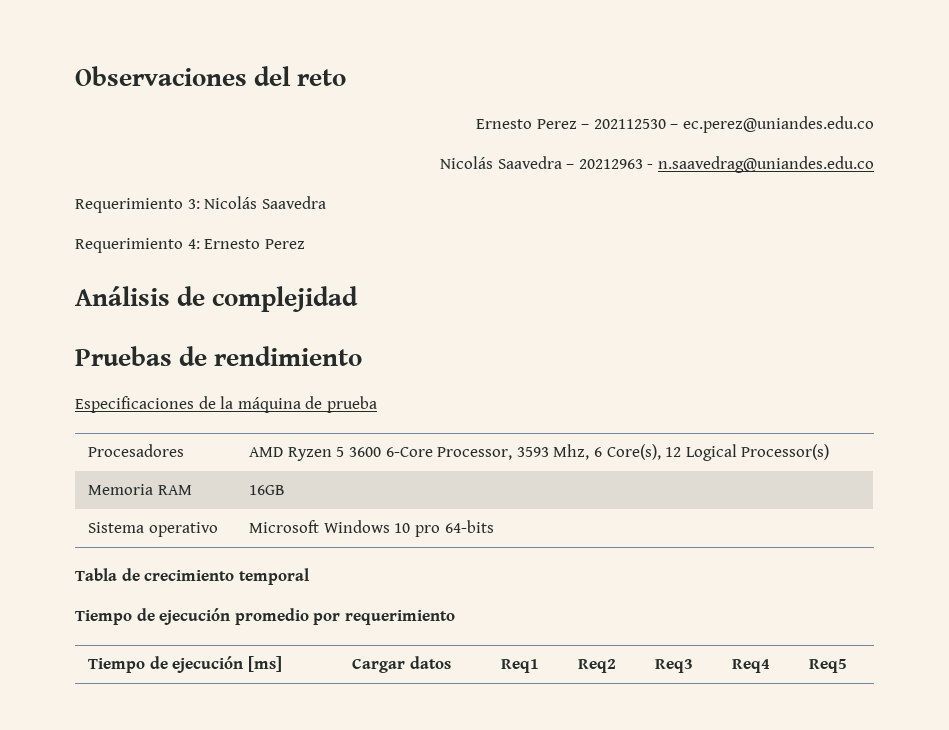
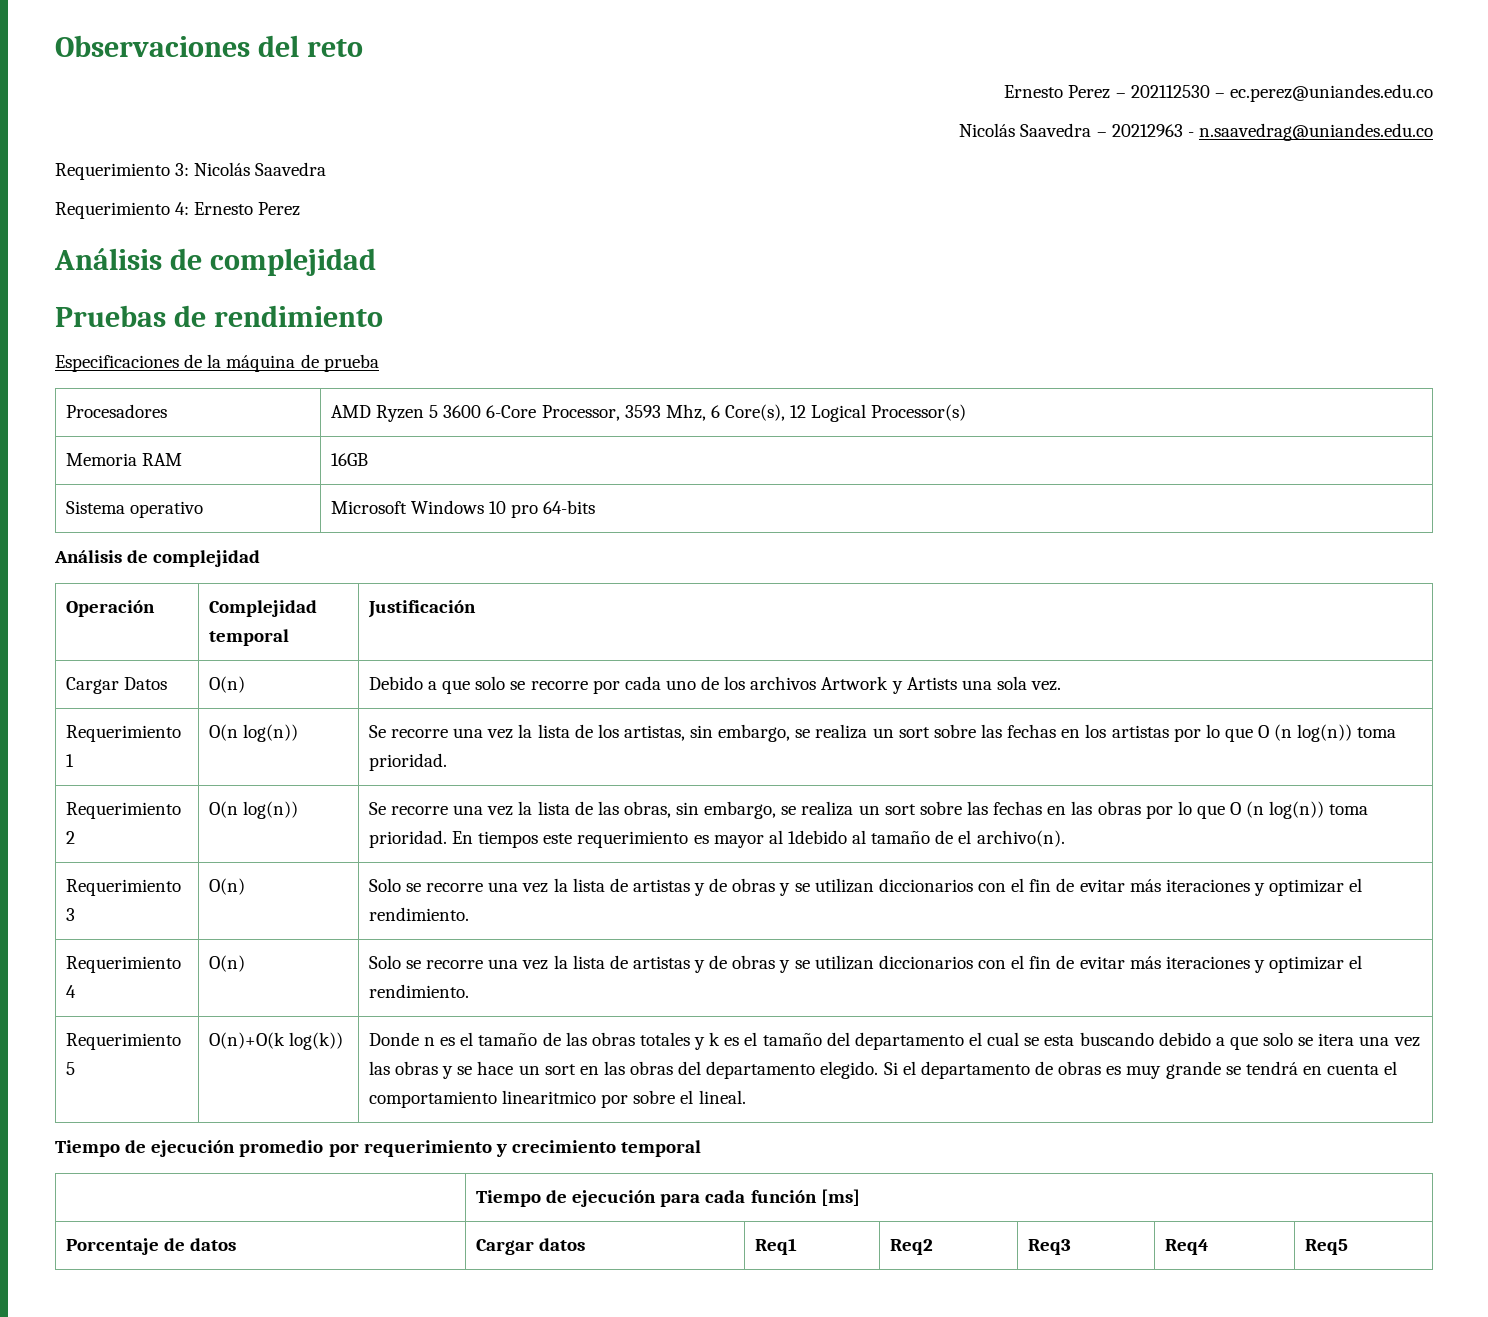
  Sistema operativo | Microsoft Windows 10 pro 64-bits
- Tabla de crecimiento temporal
+ Análisis de complejidad
+ Operación | Complejidad temporal | Justificación
+ Cargar Datos | O(n) | Debido a que solo se recorre por cada uno de los archivos Artwork y Artists una sola vez.
+ Requerimiento 1 | O(n log(n)) | Se recorre una vez la lista de los artistas, sin embargo, se realiza un sort sobre las fechas en los artistas por lo que O (n log(n)) toma prioridad.
+ Requerimiento 2 | O(n log(n)) | Se recorre una vez la lista de las obras, sin embargo, se realiza un sort sobre las fechas en las obras por lo que O (n log(n)) toma prioridad. En tiempos este requerimiento es mayor al 1debido al tamaño de el archivo(n).
+ Requerimiento 3 | O(n) | Solo se recorre una vez la lista de artistas y de obras y se utilizan diccionarios con el fin de evitar más iteraciones y optimizar el rendimiento.
+ Requerimiento 4 | O(n) | Solo se recorre una vez la lista de artistas y de obras y se utilizan diccionarios con el fin de evitar más iteraciones y optimizar el rendimiento.
+ Requerimiento 5 | O(n)+O(k log(k)) | Donde n es el tamaño de las obras totales y k es el tamaño del departamento el cual se esta buscando debido a que solo se itera una vez las obras y se hace un sort en las obras del departamento elegido. Si el departamento de obras es muy grande se tendrá en cuenta el comportamiento linearitmico por sobre el lineal.
- Tiempo de ejecución promedio por requerimiento
- Tiempo de ejecución [ms] | Cargar datos | Req1 | Req2 | Req3 | Req4 | Req5
+ Tiempo de ejecución promedio por requerimiento y crecimiento temporal
+ | Tiempo de ejecución para cada función [ms]
+ Porcentaje de datos | Cargar datos | Req1 | Req2 | Req3 | Req4 | Req5

